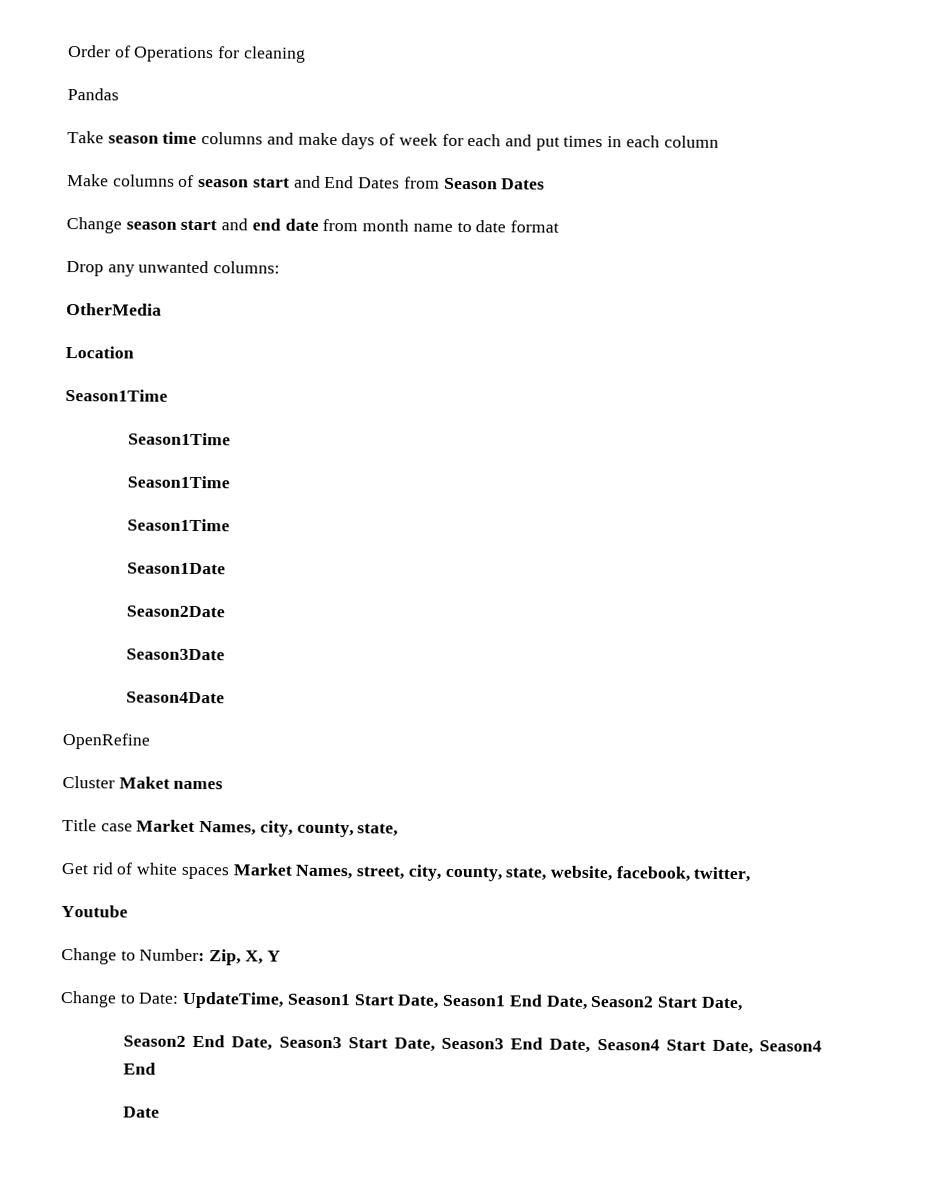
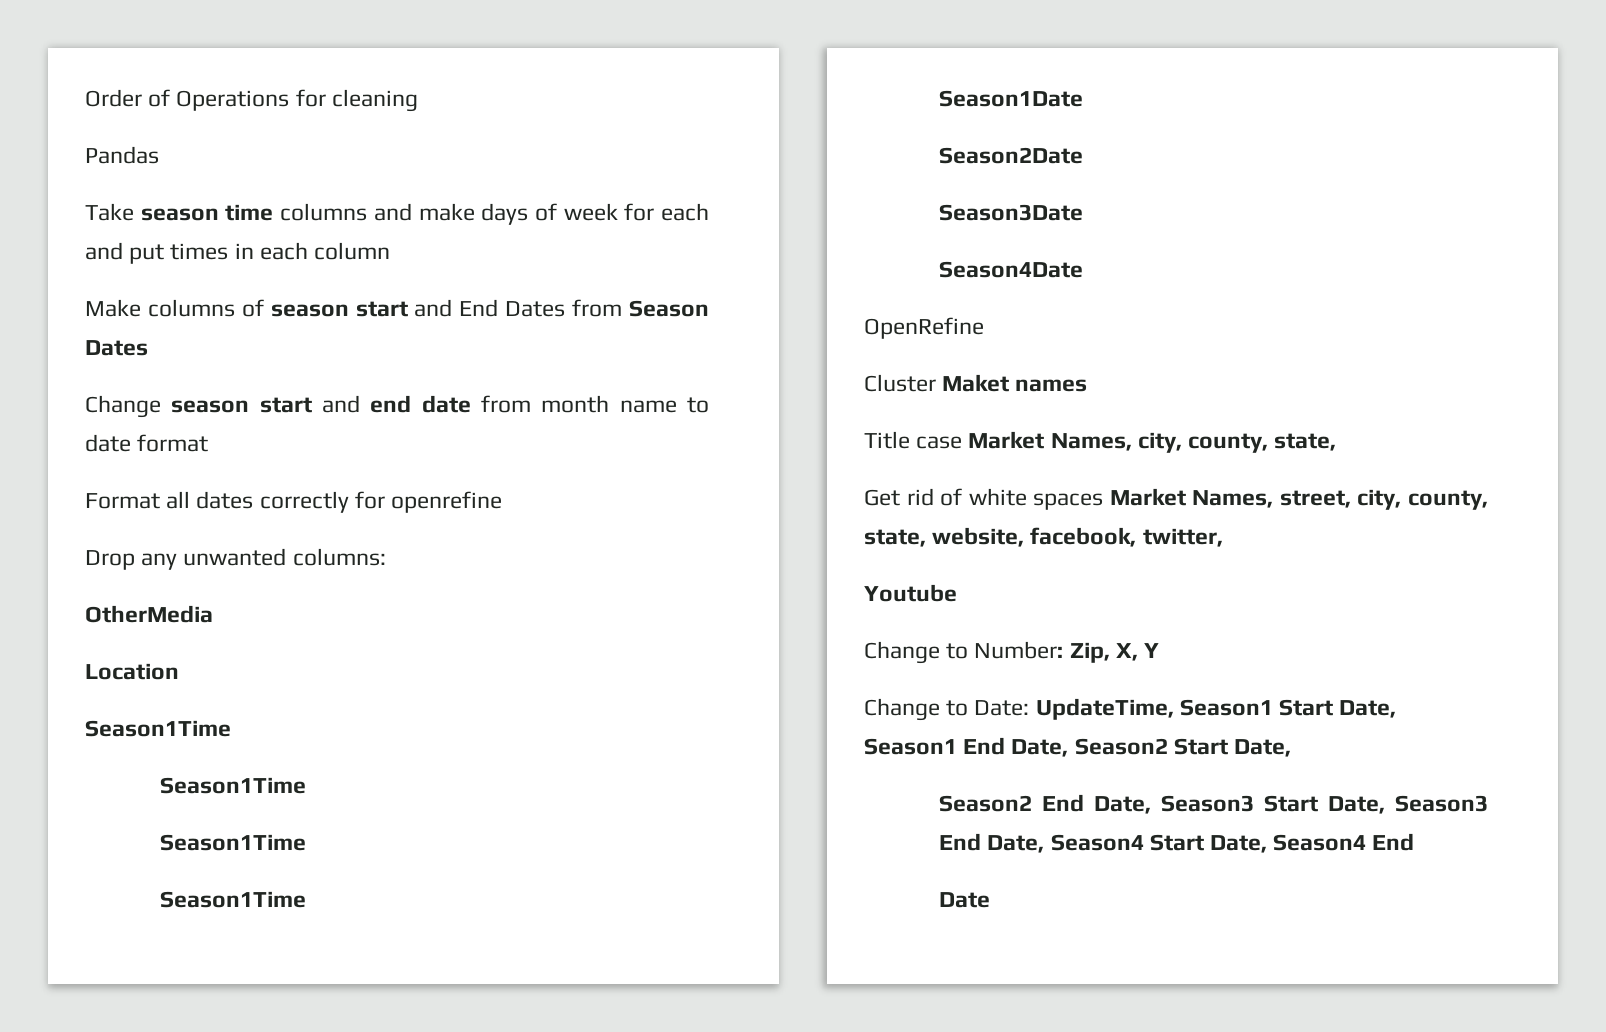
+ Format all dates correctly for openrefine

